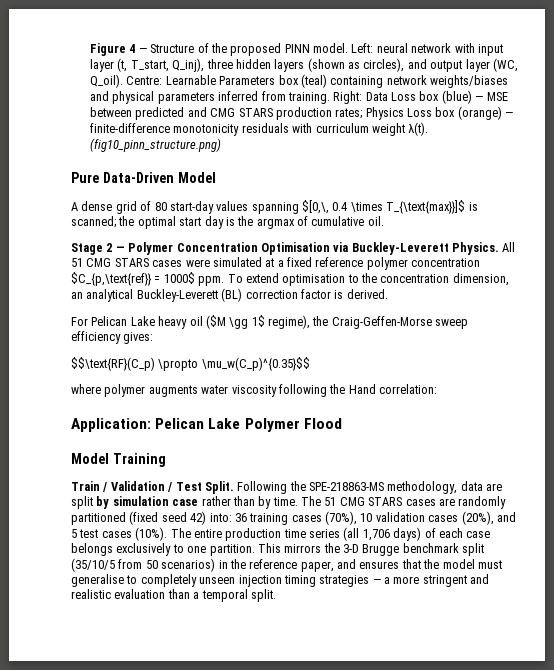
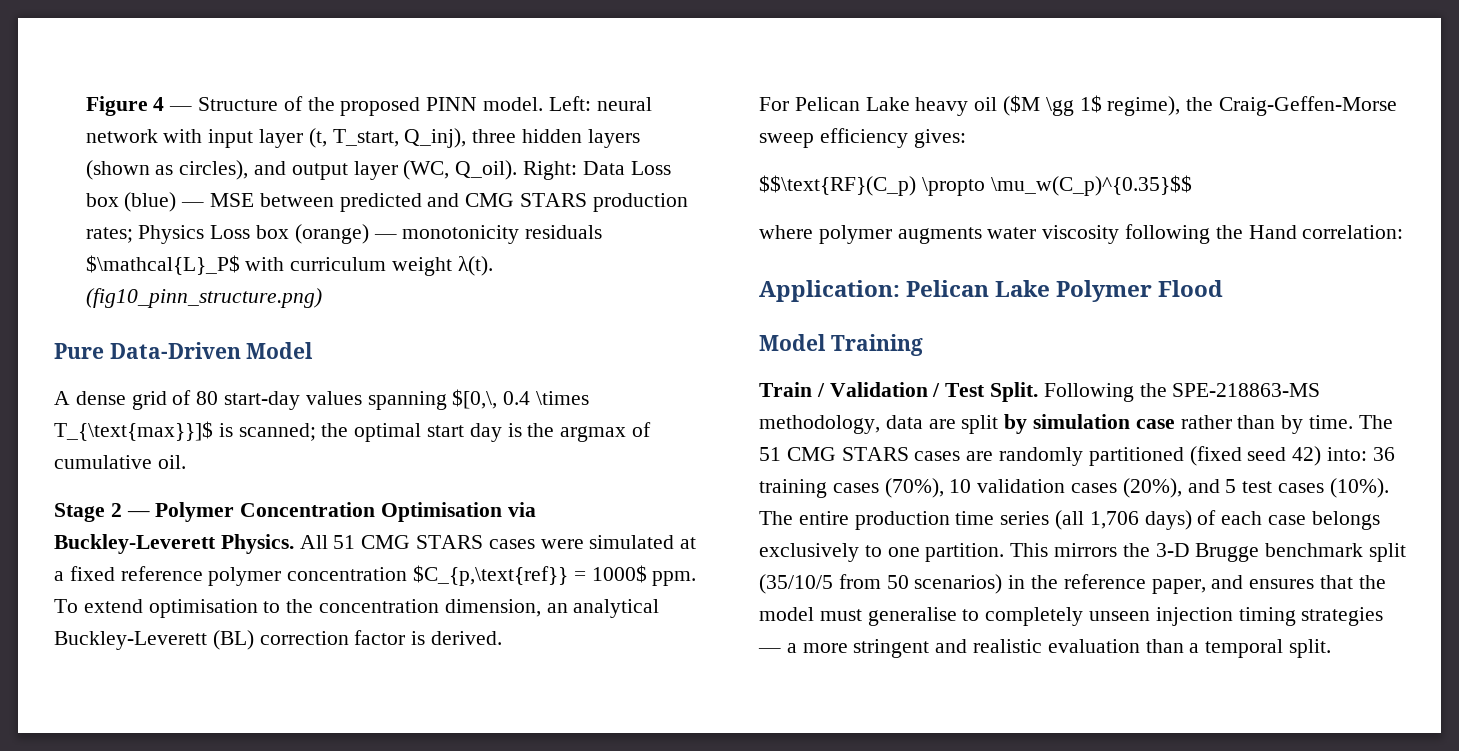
- Centre: Learnable Parameters box (teal) containing network weights/biases and physical parameters inferred from training.
- Right: Data Loss box (blue) — MSE between predicted and CMG STARS production rates; Physics Loss box (orange) — finite-difference monotonicity residuals with curriculum weight λ(t).
+ Right: Data Loss box (blue) — MSE between predicted and CMG STARS production rates; Physics Loss box (orange) — monotonicity residuals $\mathcal{L}_P$ with curriculum weight λ(t).

